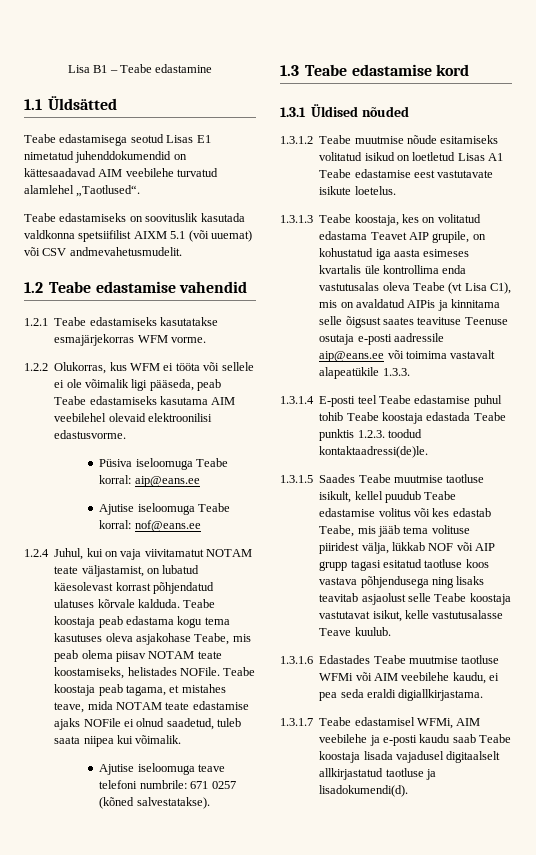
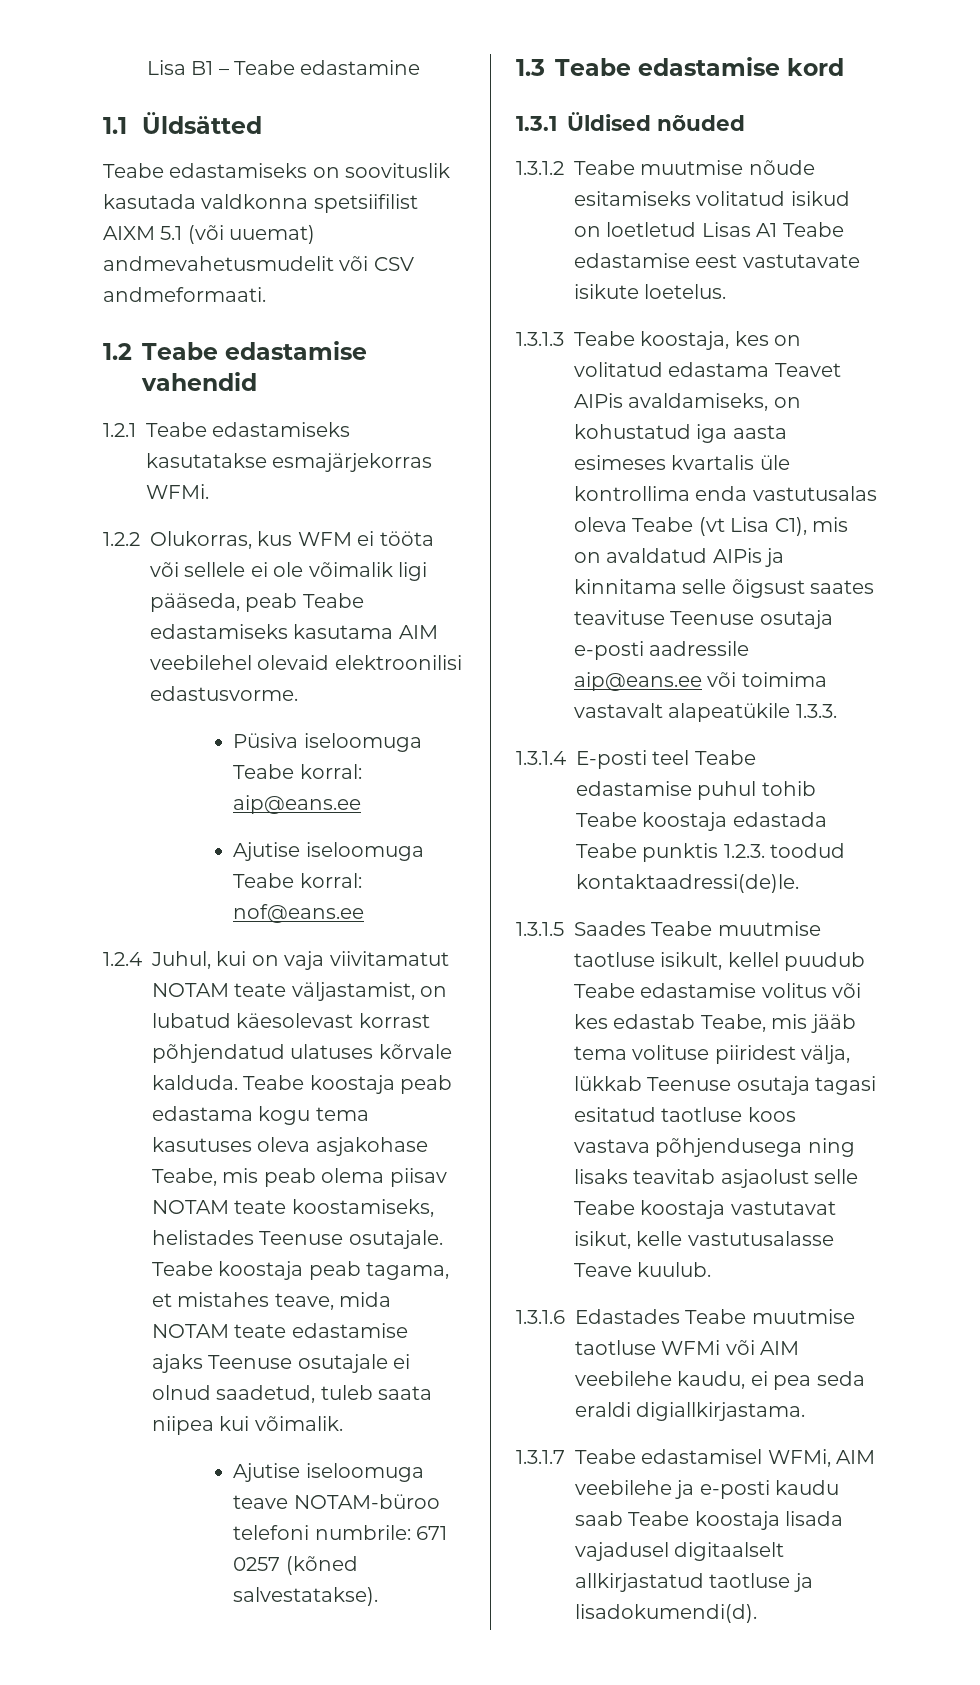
- Teabe edastamisega seotud Lisas E1 nimetatud juhenddokumendid on kättesaadavad AIM veebilehe turvatud alamlehel „Taotlused“.
- Teabe edastamiseks on soovituslik kasutada valdkonna spetsiifilist AIXM 5.1 (või uuemat) või CSV andmevahetusmudelit.
+ Teabe edastamiseks on soovituslik kasutada valdkonna spetsiifilist AIXM 5.1 (või uuemat) andmevahetusmudelit või CSV andmeformaati.
- 1.2.1 Teabe edastamiseks kasutatakse esmajärjekorras WFM vorme.
+ 1.2.1 Teabe edastamiseks kasutatakse esmajärjekorras WFMi.
- Teabe koostaja peab edastama kogu tema kasutuses oleva asjakohase Teabe, mis peab olema piisav NOTAM teate koostamiseks, helistades NOFile.
+ Teabe koostaja peab edastama kogu tema kasutuses oleva asjakohase Teabe, mis peab olema piisav NOTAM teate koostamiseks, helistades Teenuse osutajale.
- Teabe koostaja peab tagama, et mistahes teave, mida NOTAM teate edastamise ajaks NOFile ei olnud saadetud, tuleb saata niipea kui võimalik.
+ Teabe koostaja peab tagama, et mistahes teave, mida NOTAM teate edastamise ajaks Teenuse osutajale ei olnud saadetud, tuleb saata niipea kui võimalik.
- Ajutise iseloomuga teave telefoni numbrile: 671 0257 (kõned salvestatakse).
+ Ajutise iseloomuga teave NOTAM-büroo telefoni numbrile: 671 0257 (kõned salvestatakse).
- 1.3.1.3 Teabe koostaja, kes on volitatud edastama Teavet AIP grupile, on kohustatud iga aasta esimeses kvartalis üle kontrollima enda vastutusalas oleva Teabe (vt Lisa C1), mis on avaldatud AIPis ja kinnitama selle õigsust saates teavituse Teenuse osutaja e-posti aadressile aip@eans.ee või toimima vastavalt alapeatükile 1.3.3.
+ 1.3.1.3 Teabe koostaja, kes on volitatud edastama Teavet AIPis avaldamiseks, on kohustatud iga aasta esimeses kvartalis üle kontrollima enda vastutusalas oleva Teabe (vt Lisa C1), mis on avaldatud AIPis ja kinnitama selle õigsust saates teavituse Teenuse osutaja e-posti aadressile aip@eans.ee või toimima vastavalt alapeatükile 1.3.3.
- 1.3.1.5 Saades Teabe muutmise taotluse isikult, kellel puudub Teabe edastamise volitus või kes edastab Teabe, mis jääb tema volituse piiridest välja, lükkab NOF või AIP grupp tagasi esitatud taotluse koos vastava põhjendusega ning lisaks teavitab asjaolust selle Teabe koostaja vastutavat isikut, kelle vastutusalasse Teave kuulub.
+ 1.3.1.5 Saades Teabe muutmise taotluse isikult, kellel puudub Teabe edastamise volitus või kes edastab Teabe, mis jääb tema volituse piiridest välja, lükkab Teenuse osutaja tagasi esitatud taotluse koos vastava põhjendusega ning lisaks teavitab asjaolust selle Teabe koostaja vastutavat isikut, kelle vastutusalasse Teave kuulub.

